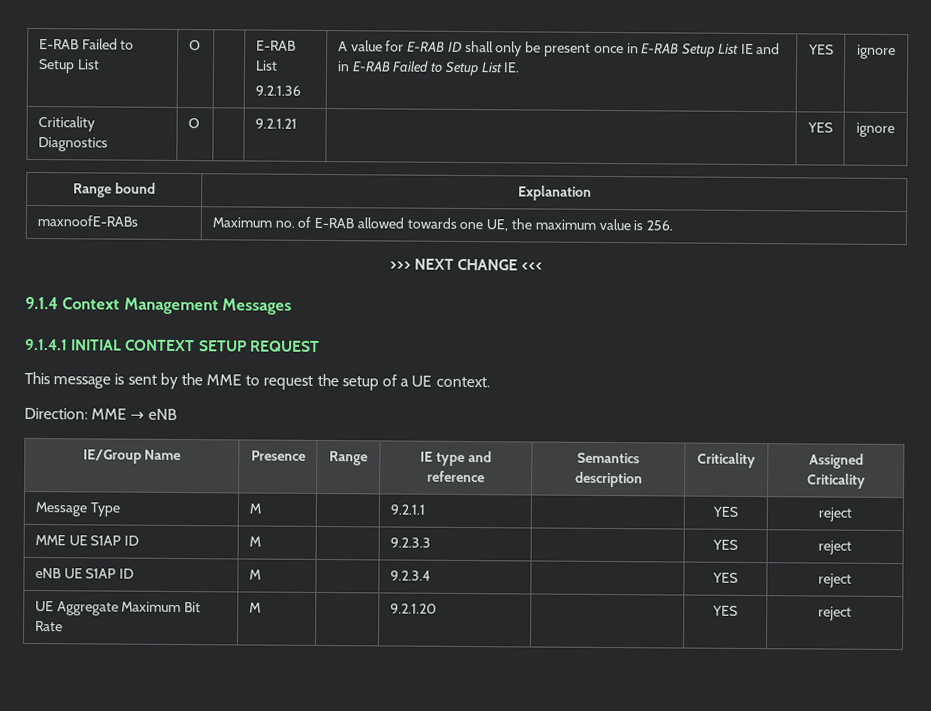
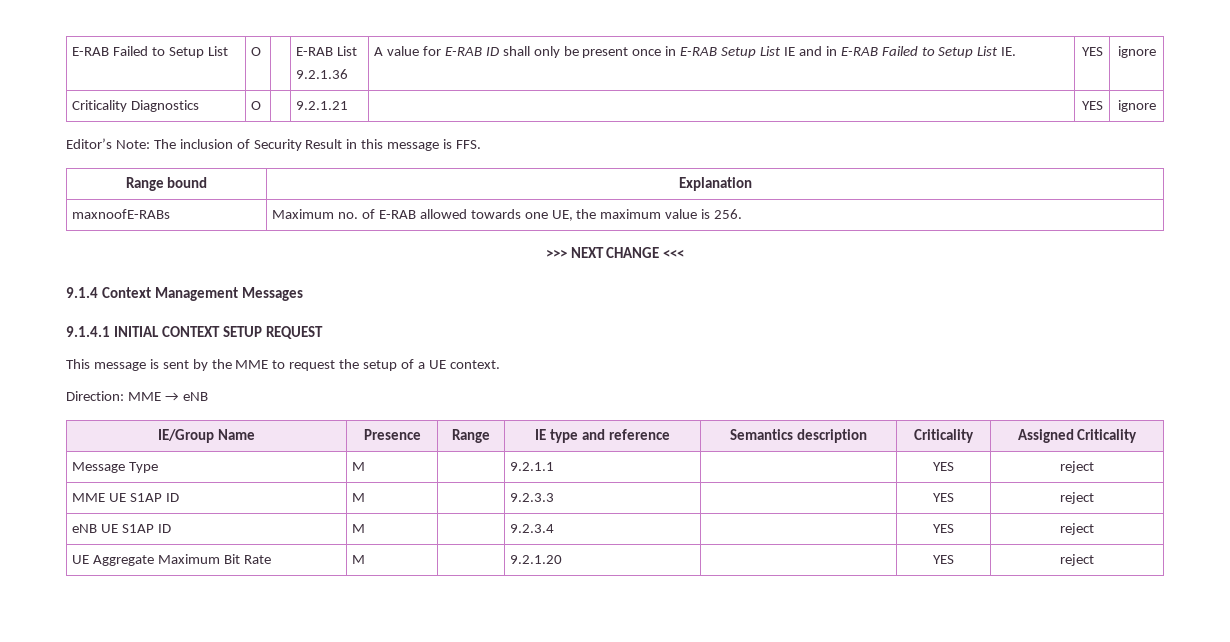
+ Editor’s Note: The inclusion of Security Result in this message is FFS.

